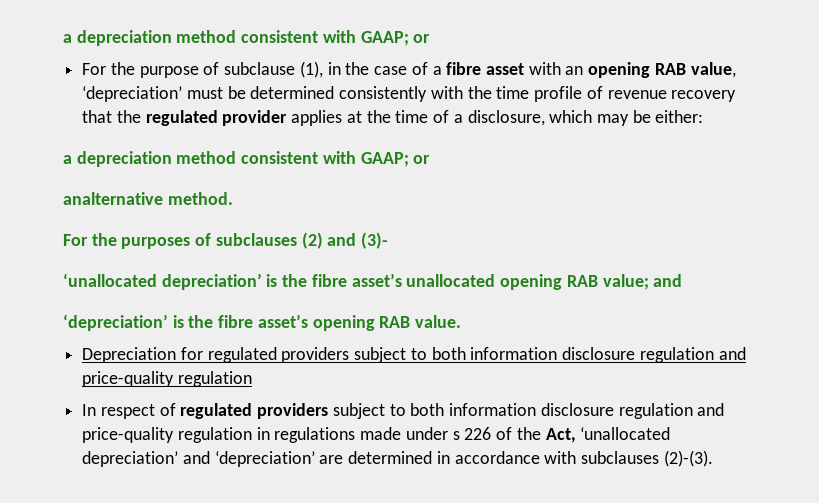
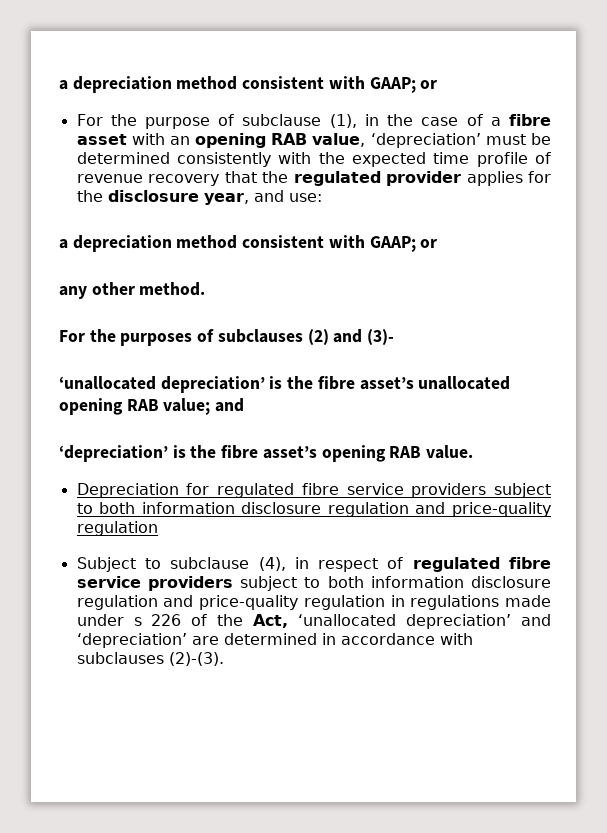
- For the purpose of subclause (1), in the case of a fibre asset with an opening RAB value, ‘depreciation’ must be determined consistently with the time profile of revenue recovery that the regulated provider applies at the time of a disclosure, which may be either:
+ For the purpose of subclause (1), in the case of a fibre asset with an opening RAB value, ‘depreciation’ must be determined consistently with the expected time profile of revenue recovery that the regulated provider applies for the disclosure year, and use:
  a depreciation method consistent with GAAP; or
- analternative method.
+ any other method.
- Depreciation for regulated providers subject to both information disclosure regulation and price-quality regulation
+ Depreciation for regulated fibre service providers subject to both information disclosure regulation and price-quality regulation
- In respect of regulated providers subject to both information disclosure regulation and price-quality regulation in regulations made under s 226 of the Act, ‘unallocated depreciation’ and ‘depreciation’ are determined in accordance with subclauses (2)-(3).
+ Subject to subclause (4), in respect of regulated fibre service providers subject to both information disclosure regulation and price-quality regulation in regulations made under s 226 of the Act, ‘unallocated depreciation’ and ‘depreciation’ are determined in accordance with subclauses (2)-(3).

